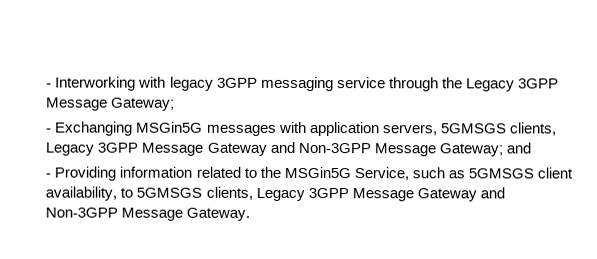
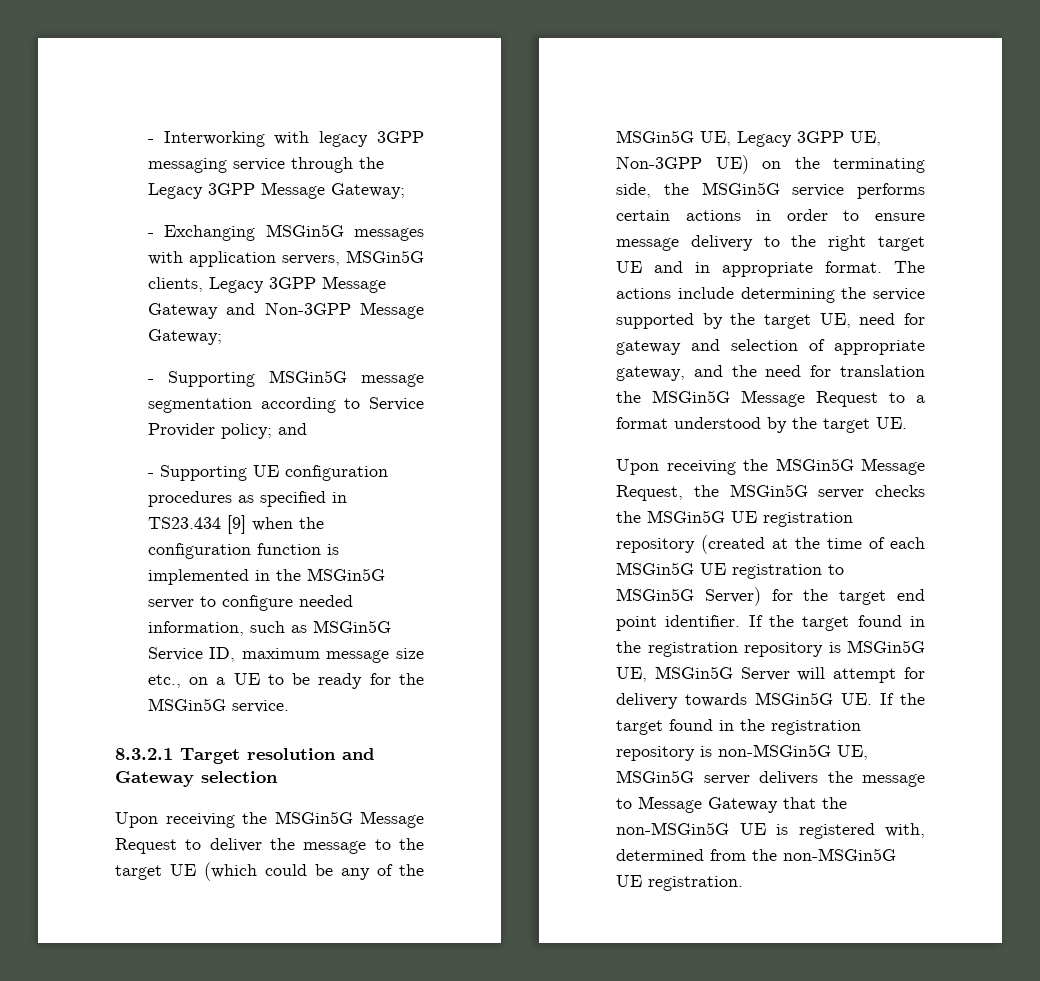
- - Exchanging MSGin5G messages with application servers, 5GMSGS clients, Legacy 3GPP Message Gateway and Non-3GPP Message Gateway; and
- - Providing information related to the MSGin5G Service, such as 5GMSGS client availability, to 5GMSGS clients, Legacy 3GPP Message Gateway and Non-3GPP Message Gateway.
+ - Exchanging MSGin5G messages with application servers, MSGin5G clients, Legacy 3GPP Message Gateway and Non-3GPP Message Gateway;
+ - Supporting MSGin5G message segmentation according to Service Provider policy; and
+ - Supporting UE configuration procedures as specified in TS23.434 [9] when the configuration function is implemented in the MSGin5G server to configure needed information, such as MSGin5G Service ID, maximum message size etc., on a UE to be ready for the MSGin5G service.
+ 8.3.2.1 Target resolution and Gateway selection
+ Upon receiving the MSGin5G Message Request to deliver the message to the target UE (which could be any of the MSGin5G UE, Legacy 3GPP UE, Non-3GPP UE) on the terminating side, the MSGin5G service performs certain actions in order to ensure message delivery to the right target UE and in appropriate format. The actions include determining the service supported by the target UE, need for gateway and selection of appropriate gateway, and the need for translation the MSGin5G Message Request to a format understood by the target UE.
+ Upon receiving the MSGin5G Message Request, the MSGin5G server checks the MSGin5G UE registration repository (created at the time of each MSGin5G UE registration to MSGin5G Server) for the target end point identifier. If the target found in the registration repository is MSGin5G UE, MSGin5G Server will attempt for delivery towards MSGin5G UE. If the target found in the registration repository is non-MSGin5G UE, MSGin5G server delivers the message to Message Gateway that the non-MSGin5G UE is registered with, determined from the non-MSGin5G UE registration.

